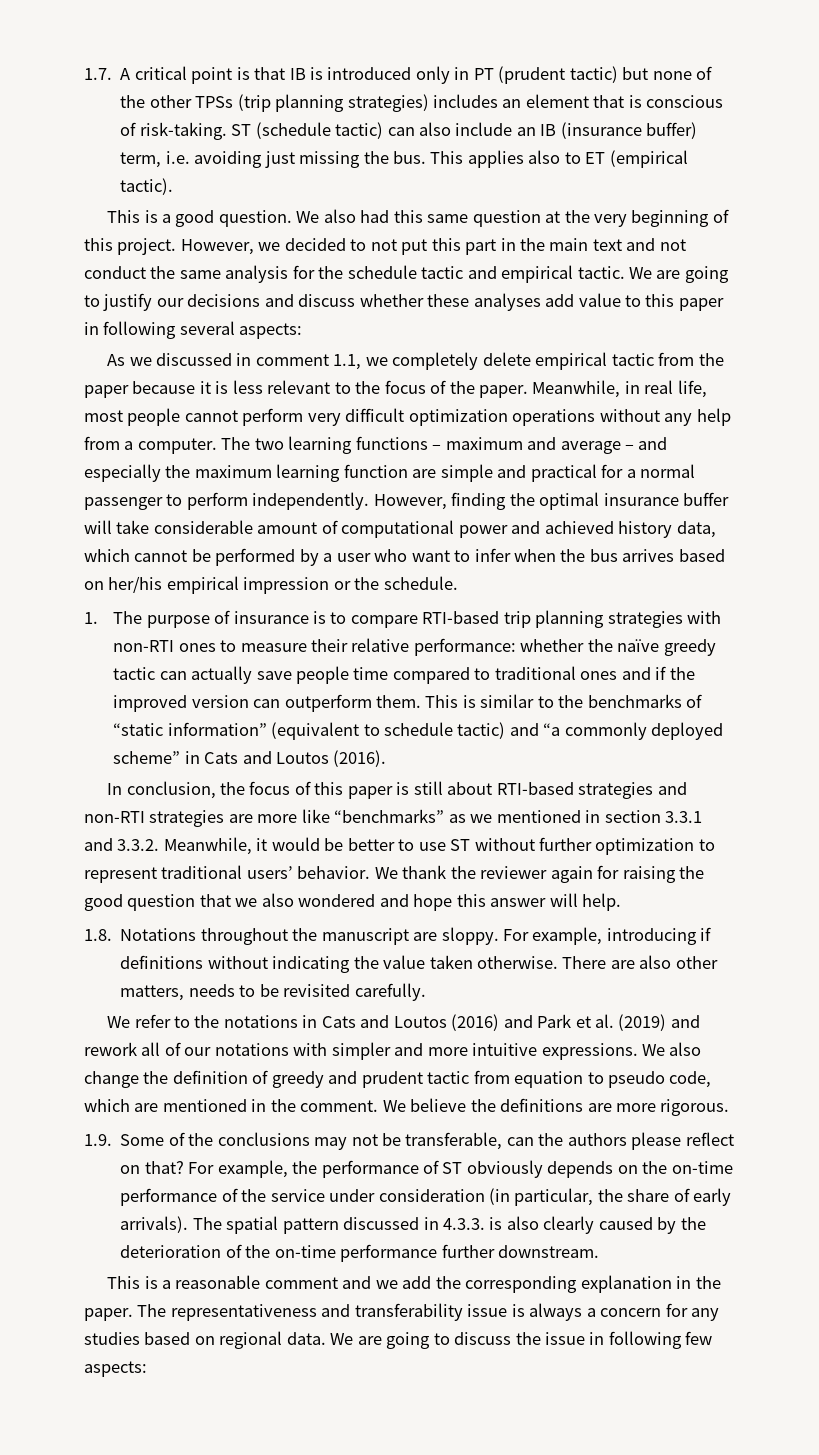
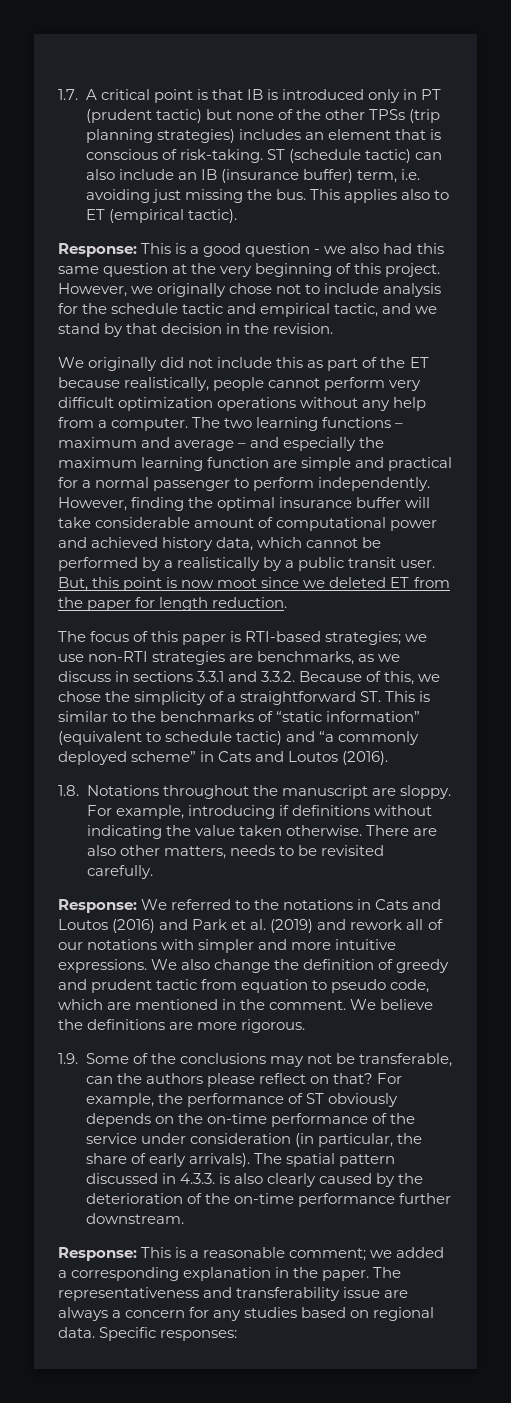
- This is a good question. We also had this same question at the very beginning of this project.
+ Response: This is a good question - we also had this same question at the very beginning of this project.
- However, we decided to not put this part in the main text and not conduct the same analysis for the schedule tactic and empirical tactic. We are going to justify our decisions and discuss whether these analyses add value to this paper in following several aspects:
- As we discussed in comment 1.1, we completely delete empirical tactic from the paper because it is less relevant to the focus of the paper. Meanwhile, in real life, most people cannot perform very difficult optimization operations without any help from a computer.
+ However, we originally chose not to include analysis for the schedule tactic and empirical tactic, and we stand by that decision in the revision.
+ We originally did not include this as part of the ET because realistically, people cannot perform very difficult optimization operations without any help from a computer.
- However, finding the optimal insurance buffer will take considerable amount of computational power and achieved history data, which cannot be performed by a user who want to infer when the bus arrives based on her/his empirical impression or the schedule.
- 1. The purpose of insurance is to compare RTI-based trip planning strategies with non-RTI ones to measure their relative performance: whether the naïve greedy tactic can actually save people time compared to traditional ones and if the improved version can outperform them. This is similar to the benchmarks of “static information” (equivalent to schedule tactic) and “a commonly deployed scheme” in Cats and Loutos (2016).
+ However, finding the optimal insurance buffer will take considerable amount of computational power and achieved history data, which cannot be performed by a realistically by a public transit user. But, this point is now moot since we deleted ET from the paper for length reduction.
+ The focus of this paper is RTI-based strategies; we use non-RTI strategies are benchmarks, as we discuss in sections 3.3.1 and 3.3.2. Because of this, we chose the simplicity of a straightforward ST. This is similar to the benchmarks of “static information” (equivalent to schedule tactic) and “a commonly deployed scheme” in Cats and Loutos (2016).
- In conclusion, the focus of this paper is still about RTI-based strategies and non-RTI strategies are more like “benchmarks” as we mentioned in section 3.3.1 and 3.3.2. Meanwhile, it would be better to use ST without further optimization to represent traditional users’ behavior. We thank the reviewer again for raising the good question that we also wondered and hope this answer will help.
- We refer to the notations in Cats and Loutos (2016) and Park et al. (2019) and rework all of our notations with simpler and more intuitive expressions.
+ Response: We referred to the notations in Cats and Loutos (2016) and Park et al. (2019) and rework all of our notations with simpler and more intuitive expressions.
- This is a reasonable comment and we add the corresponding explanation in the paper.
+ Response: This is a reasonable comment; we added a corresponding explanation in the paper.
- The representativeness and transferability issue is always a concern for any studies based on regional data.
+ The representativeness and transferability issue are always a concern for any studies based on regional data.
- We are going to discuss the issue in following few aspects:
+ Specific responses:

